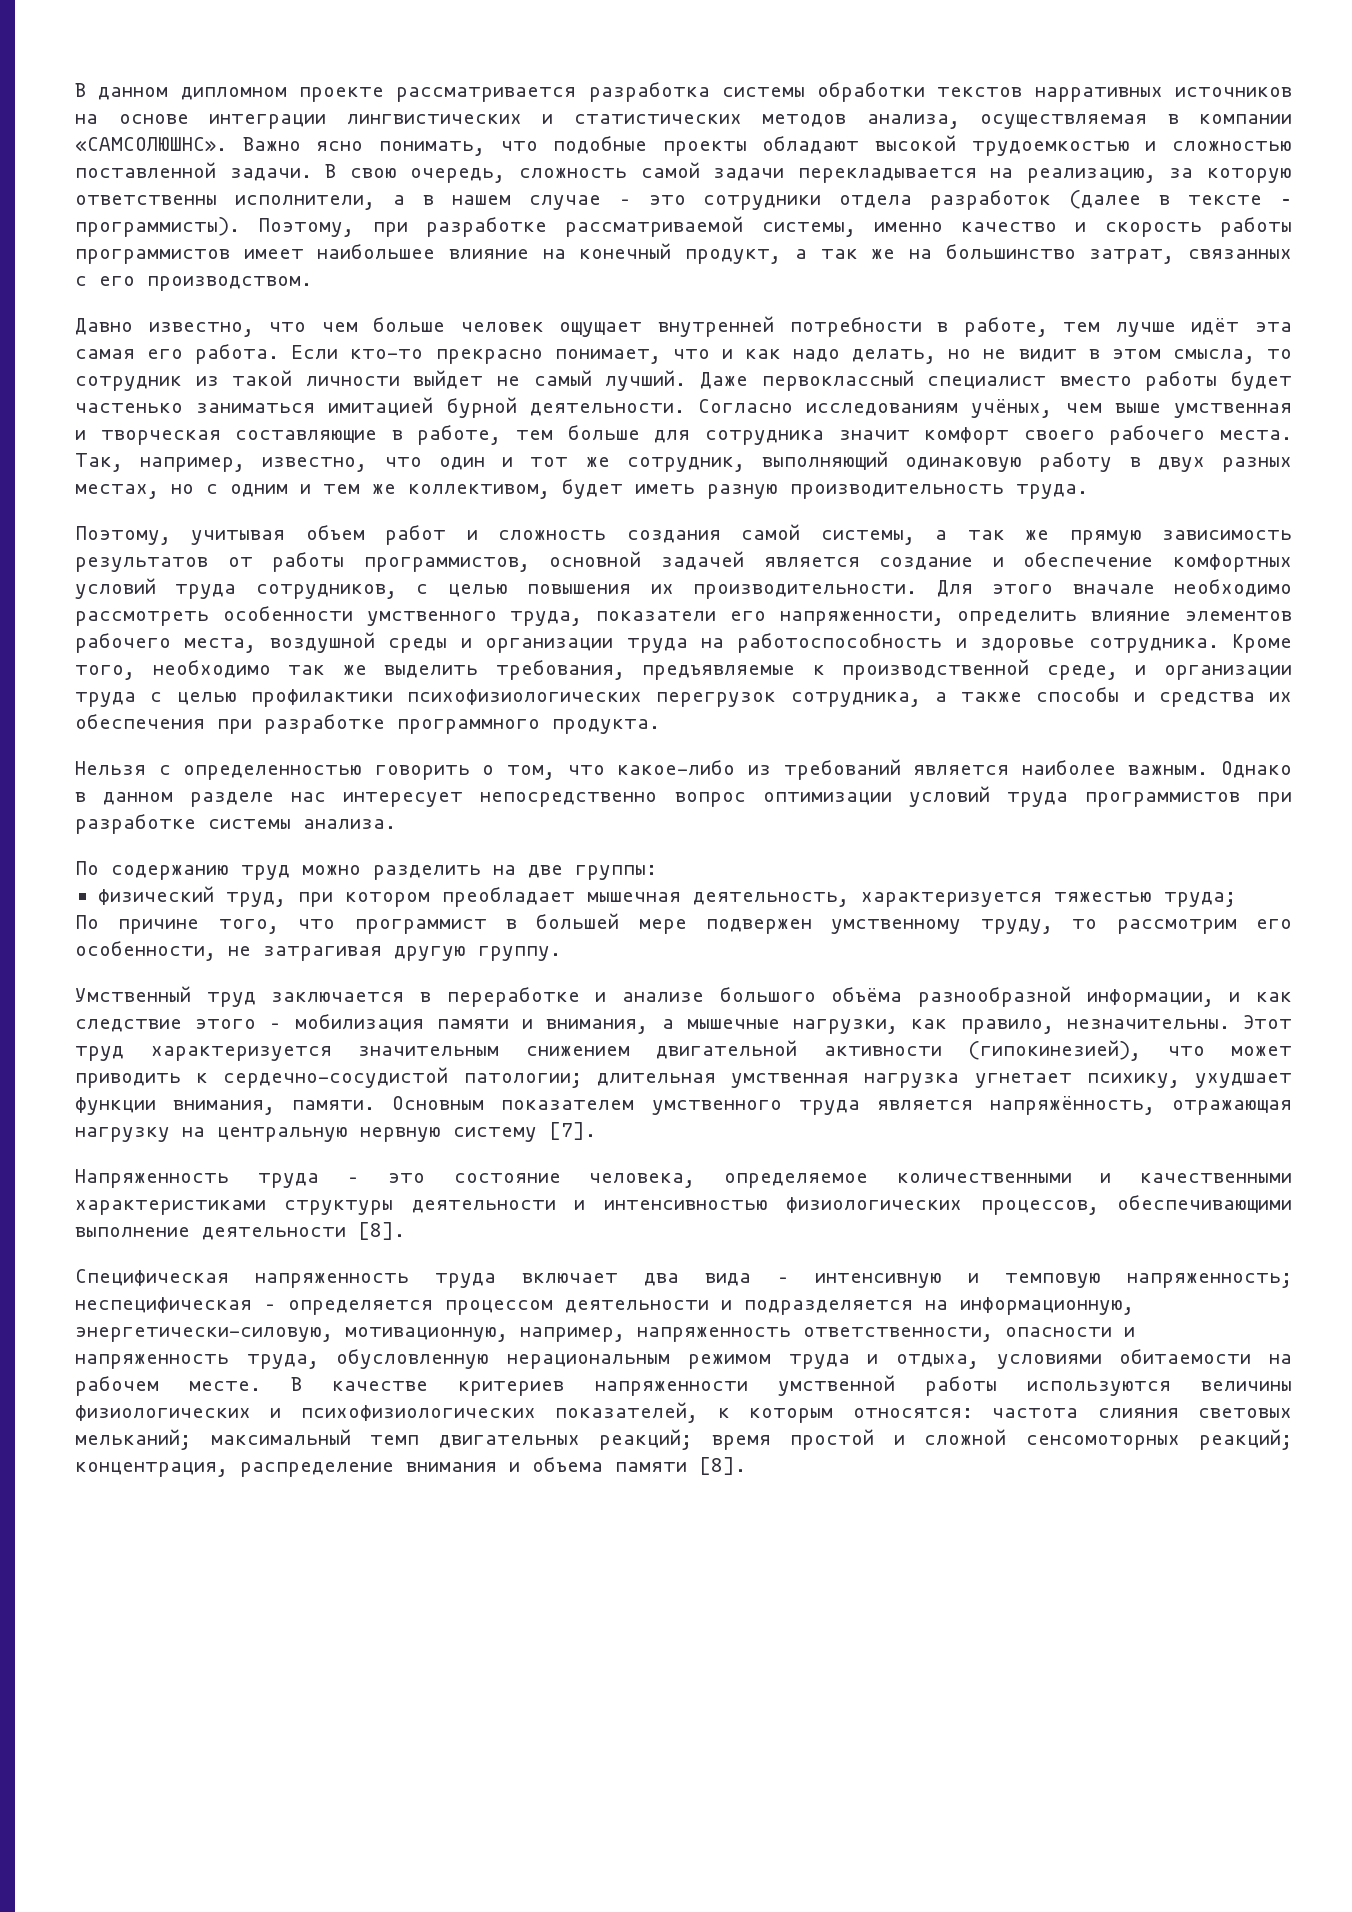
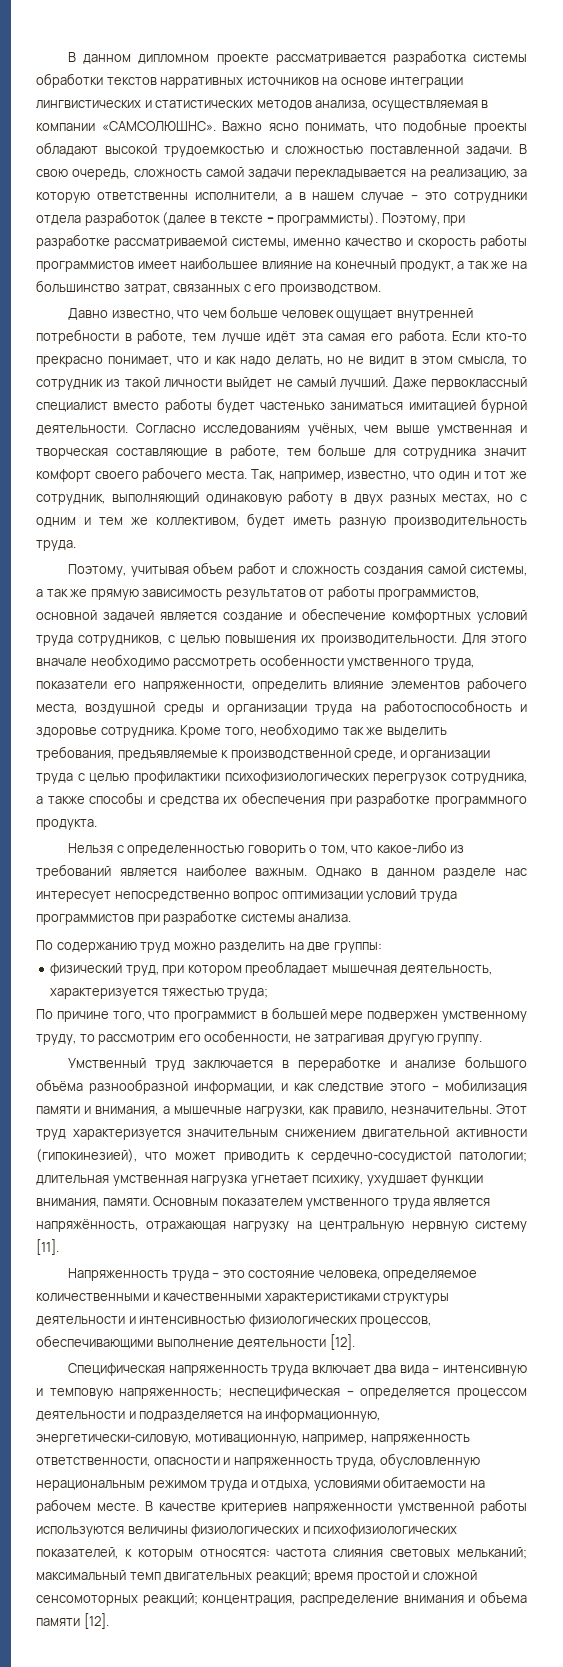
- Основным показателем умственного труда является напряжённость, отражающая нагрузку на центральную нервную систему [7].
+ Основным показателем умственного труда является напряжённость, отражающая нагрузку на центральную нервную систему [11].
- Напряженность труда – это состояние человека, определяемое количественными и качественными характеристиками структуры деятельности и интенсивностью физиологических процессов, обеспечивающими выполнение деятельности [8].
+ Напряженность труда – это состояние человека, определяемое количественными и качественными характеристиками структуры деятельности и интенсивностью физиологических процессов, обеспечивающими выполнение деятельности [12].
- В качестве критериев напряженности умственной работы используются величины физиологических и психофизиологических показателей, к которым относятся: частота слияния световых мельканий; максимальный темп двигательных реакций; время простой и сложной сенсомоторных реакций; концентрация, распределение внимания и объема памяти [8].
+ В качестве критериев напряженности умственной работы используются величины физиологических и психофизиологических показателей, к которым относятся: частота слияния световых мельканий; максимальный темп двигательных реакций; время простой и сложной сенсомоторных реакций; концентрация, распределение внимания и объема памяти [12].

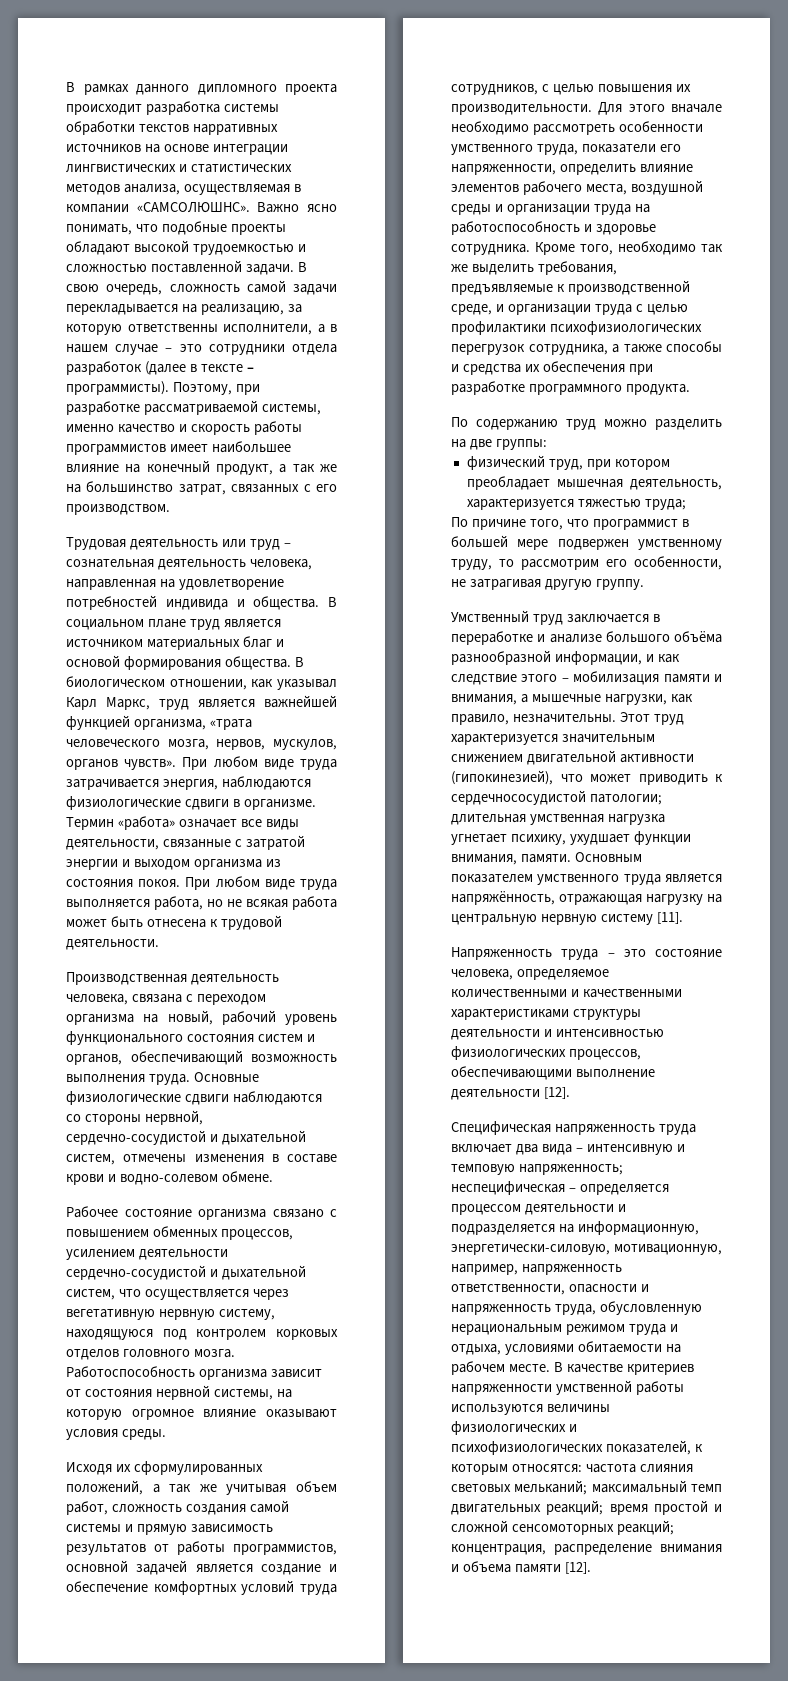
- В данном дипломном проекте рассматривается разработка системы обработки текстов нарративных источников на основе интеграции лингвистических и статистических методов анализа, осуществляемая в компании «САМСОЛЮШНС».
+ В рамках данного дипломного проекта происходит разработка системы обработки текстов нарративных источников на основе интеграции лингвистических и статистических методов анализа, осуществляемая в компании «САМСОЛЮШНС».
- Давно известно, что чем больше человек ощущает внутренней потребности в работе, тем лучше идёт эта самая его работа. Если кто-то прекрасно понимает, что и как надо делать, но не видит в этом смысла, то сотрудник из такой личности выйдет не самый лучший. Даже первоклассный специалист вместо работы будет частенько заниматься имитацией бурной деятельности. Согласно исследованиям учёных, чем выше умственная и творческая составляющие в работе, тем больше для сотрудника значит комфорт своего рабочего места. Так, например, известно, что один и тот же сотрудник, выполняющий одинаковую работу в двух разных местах, но с одним и тем же коллективом, будет иметь разную производительность труда.
- Поэтому, учитывая объем работ и сложность создания самой системы, а так же прямую зависимость результатов от работы программистов, основной задачей является создание и обеспечение комфортных условий труда сотрудников, с целью повышения их производительности.
+ Трудовая деятельность или труд – сознательная деятельность человека, направленная на удовлетворение потребностей индивида и общества. В социальном плане труд является источником материальных благ и основой формирования общества. В биологическом отношении, как указывал Карл Маркс, труд является важнейшей функцией организма, «трата человеческого мозга, нервов, мускулов, органов чувств». При любом виде труда затрачивается энергия, наблюдаются физиологические сдвиги в организме. Термин «работа» означает все виды деятельности, связанные с затратой энергии и выходом организма из состояния покоя. При любом виде труда выполняется работа, но не всякая работа может быть отнесена к трудовой деятельности.
+ Производственная деятельность человека, связана с переходом организма на новый, рабочий уровень функционального состояния систем и органов, обеспечивающий возможность выполнения труда. Основные физиологические сдвиги наблюдаются со стороны нервной, сердечно-сосудистой и дыхательной систем, отмечены изменения в составе крови и водно-солевом обмене.
+ Рабочее состояние организма связано с повышением обменных процессов, усилением деятельности сердечно-сосудистой и дыхательной систем, что осуществляется через вегетативную нервную систему, находящуюся под контролем корковых отделов головного мозга. Работоспособность организма зависит от состояния нервной системы, на которую огромное влияние оказывают условия среды.
+ Исходя их сформулированных положений, а так же учитывая объем работ, сложность создания самой системы и прямую зависимость результатов от работы программистов, основной задачей является создание и обеспечение комфортных условий труда сотрудников, с целью повышения их производительности.
- Нельзя с определенностью говорить о том, что какое-либо из требований является наиболее важным. Однако в данном разделе нас интересует непосредственно вопрос оптимизации условий труда программистов при разработке системы анализа.
- Этот труд характеризуется значительным снижением двигательной активности (гипокинезией), что может приводить к сердечно-сосудистой патологии; длительная умственная нагрузка угнетает психику, ухудшает функции внимания, памяти.
+ Этот труд характеризуется значительным снижением двигательной активности (гипокинезией), что может приводить к сердечнососудистой патологии; длительная умственная нагрузка угнетает психику, ухудшает функции внимания, памяти.

